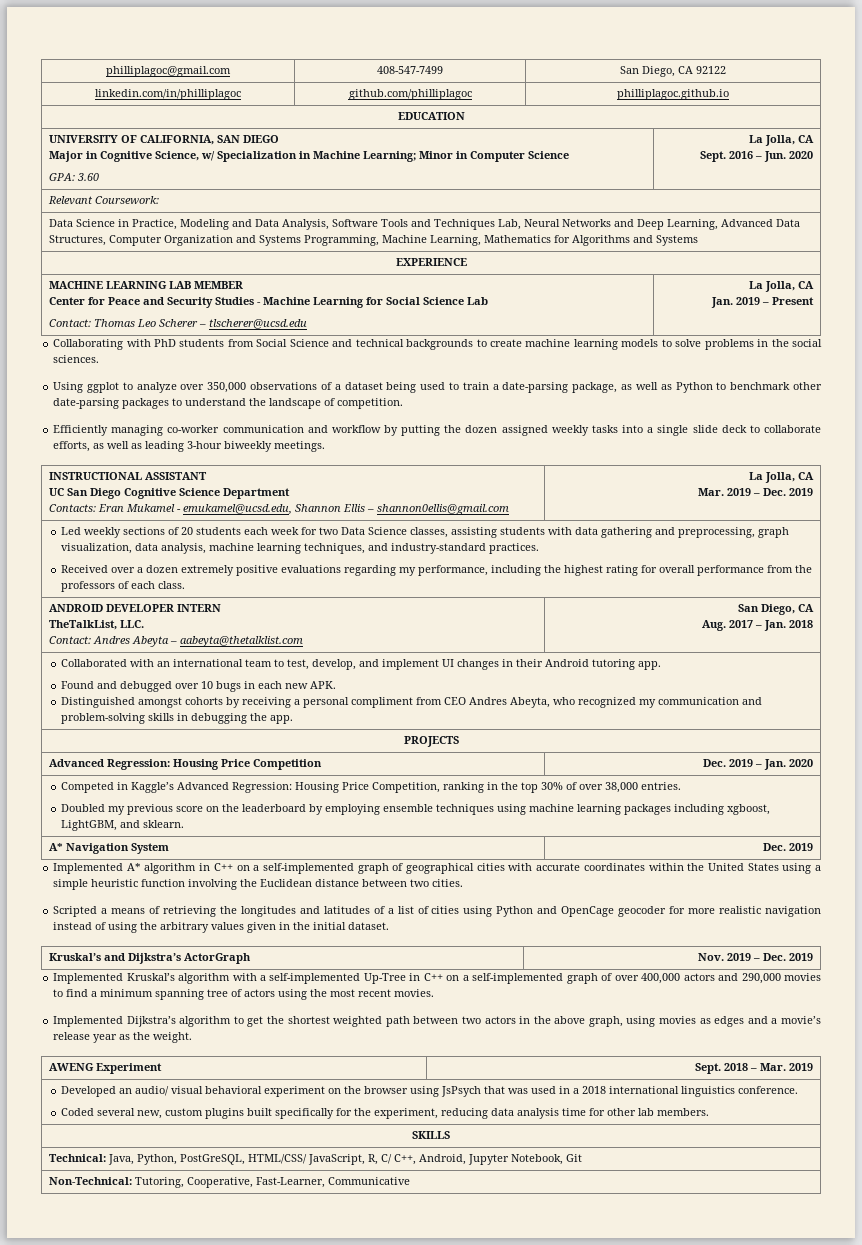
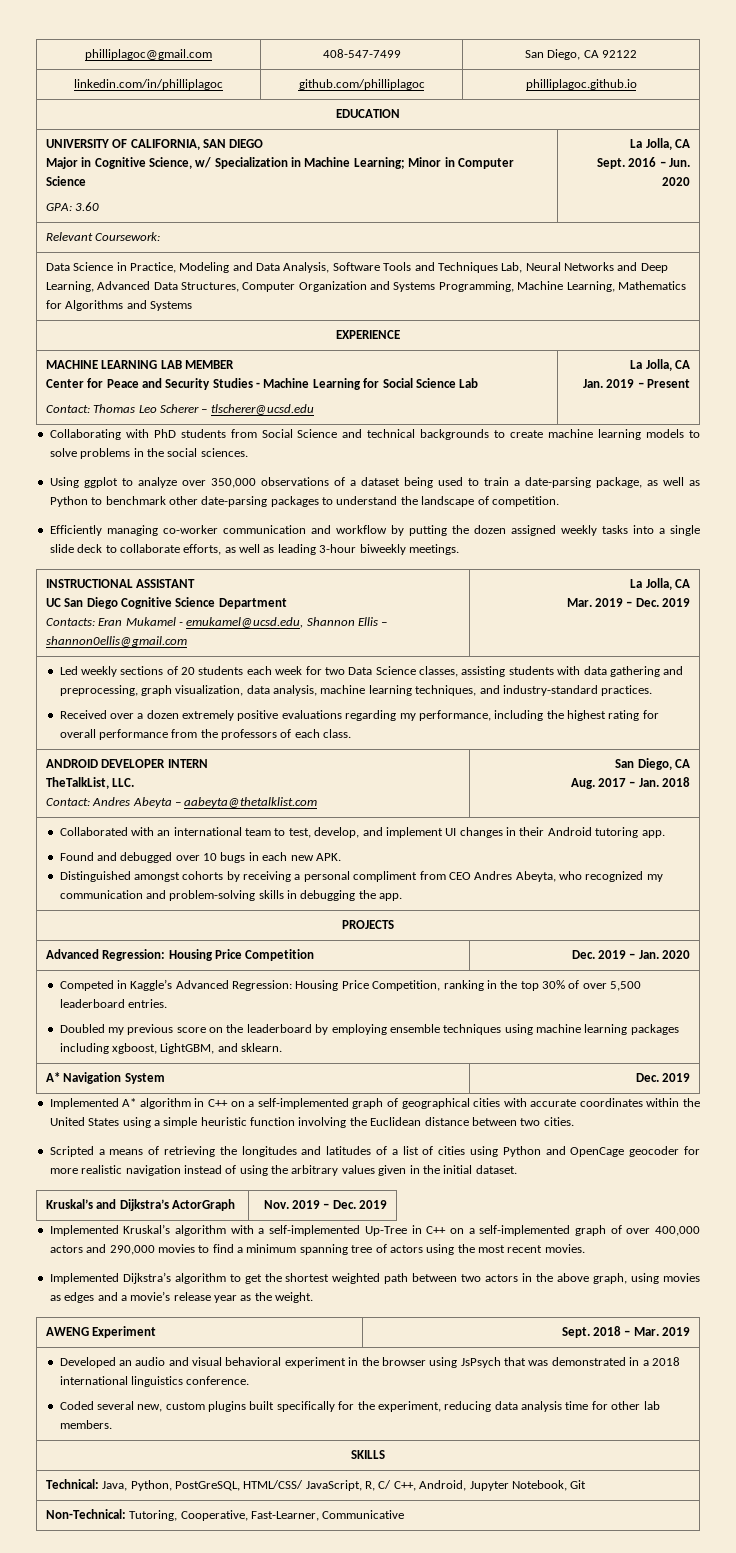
- Competed in Kaggle’s Advanced Regression: Housing Price Competition, ranking in the top 30% of over 38,000 entries.
+ Competed in Kaggle’s Advanced Regression: Housing Price Competition, ranking in the top 30% of over 5,500 leaderboard entries.
- Developed an audio/ visual behavioral experiment on the browser using JsPsych that was used in a 2018 international linguistics conference.
+ Developed an audio and visual behavioral experiment in the browser using JsPsych that was demonstrated in a 2018 international linguistics conference.

